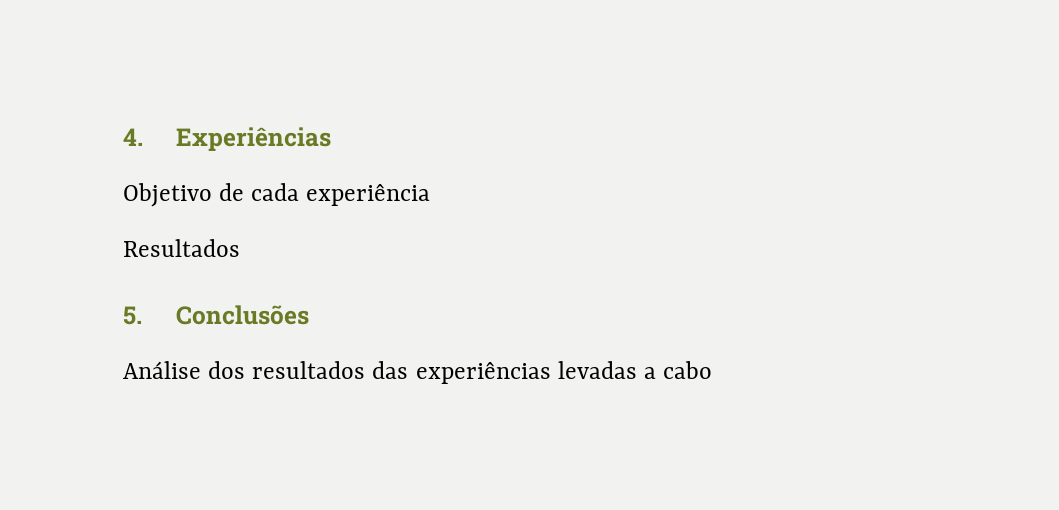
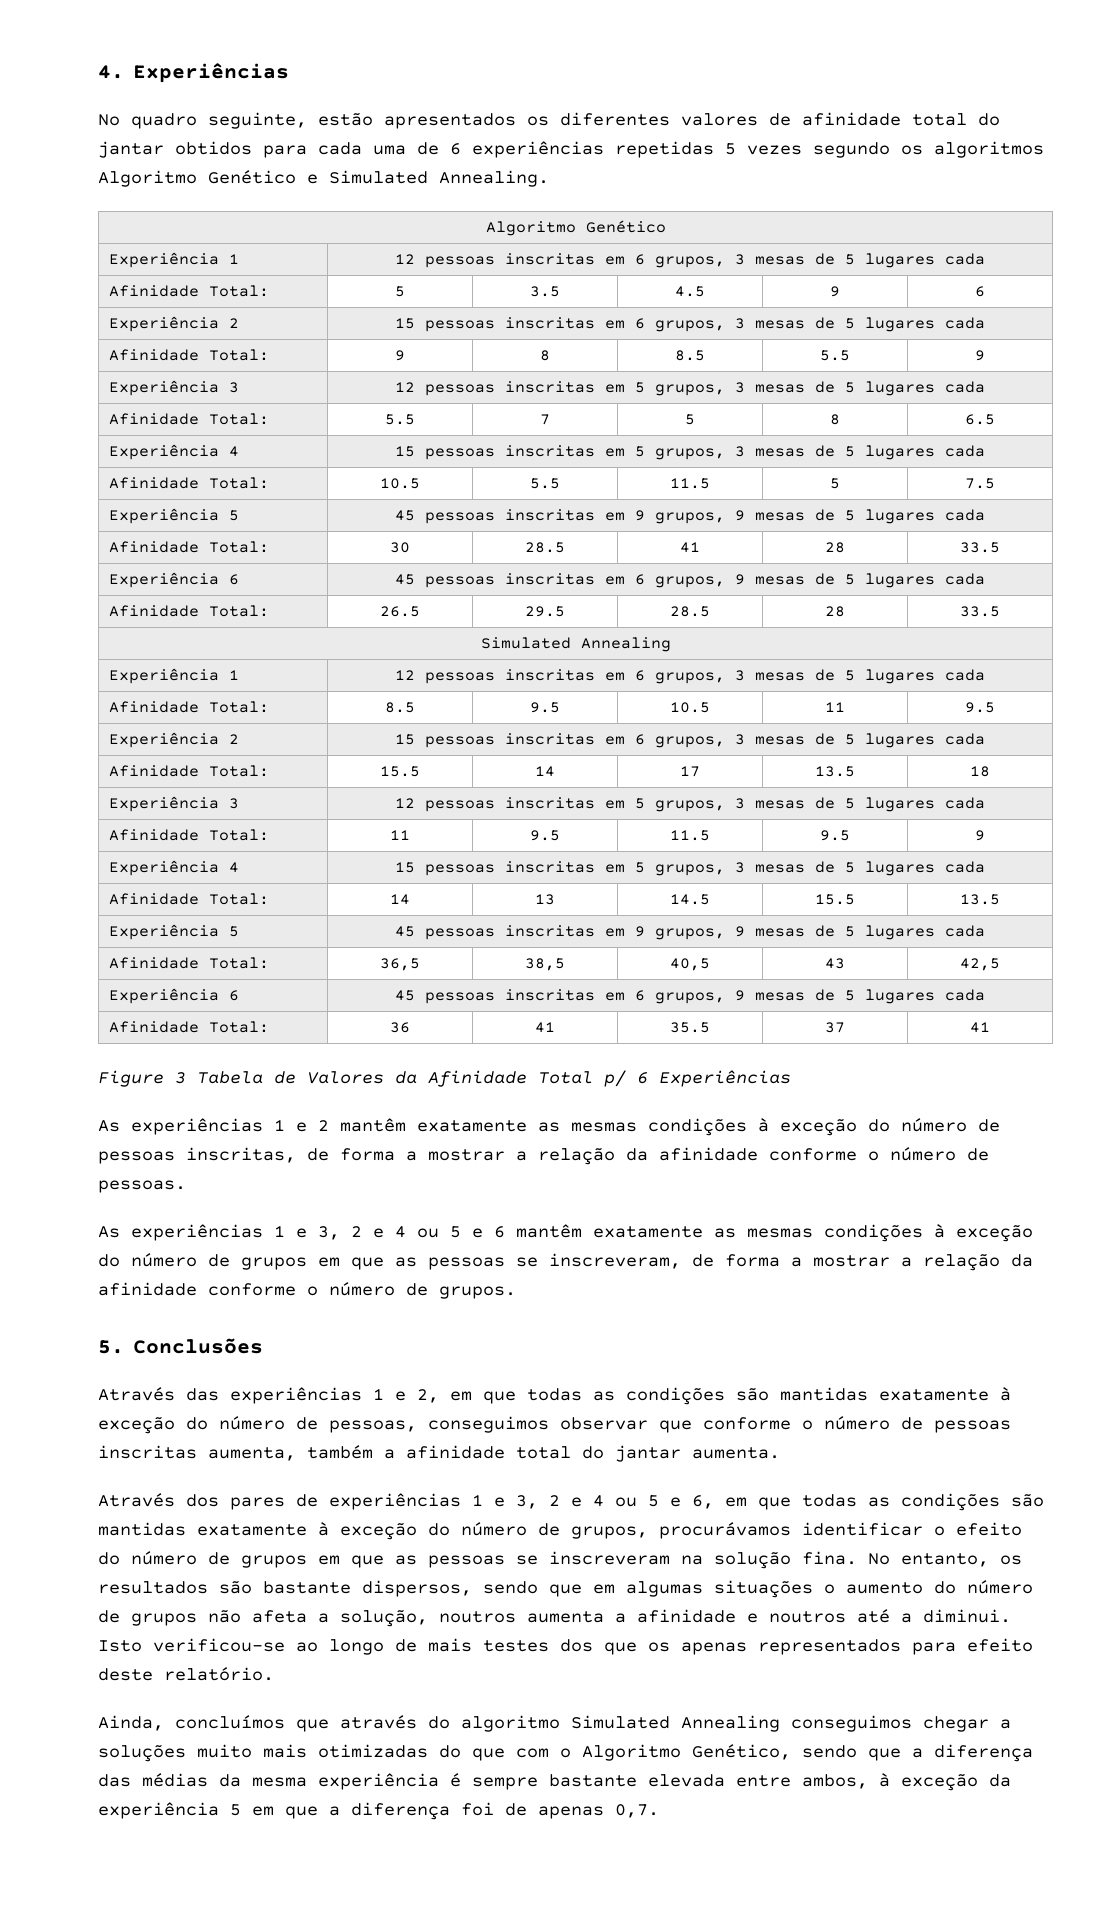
- Objetivo de cada experiência
- Resultados
+ No quadro seguinte, estão apresentados os diferentes valores de afinidade total do jantar obtidos para cada uma de 6 experiências repetidas 5 vezes segundo os algoritmos Algoritmo Genético e Simulated Annealing.
+ Algoritmo Genético
+ Experiência 1 | 12 pessoas inscritas em 6 grupos, 3 mesas de 5 lugares cada
+ Afinidade Total: | 5 | 3.5 | 4.5 | 9 | 6
+ Experiência 2 | 15 pessoas inscritas em 6 grupos, 3 mesas de 5 lugares cada
+ Afinidade Total: | 9 | 8 | 8.5 | 5.5 | 9
+ Experiência 3 | 12 pessoas inscritas em 5 grupos, 3 mesas de 5 lugares cada
+ Afinidade Total: | 5.5 | 7 | 5 | 8 | 6.5
+ Experiência 4 | 15 pessoas inscritas em 5 grupos, 3 mesas de 5 lugares cada
+ Afinidade Total: | 10.5 | 5.5 | 11.5 | 5 | 7.5
+ Experiência 5 | 45 pessoas inscritas em 9 grupos, 9 mesas de 5 lugares cada
+ Afinidade Total: | 30 | 28.5 | 41 | 28 | 33.5
+ Experiência 6 | 45 pessoas inscritas em 6 grupos, 9 mesas de 5 lugares cada
+ Afinidade Total: | 26.5 | 29.5 | 28.5 | 28 | 33.5
+ Simulated Annealing
+ Experiência 1 | 12 pessoas inscritas em 6 grupos, 3 mesas de 5 lugares cada
+ Afinidade Total: | 8.5 | 9.5 | 10.5 | 11 | 9.5
+ Experiência 2 | 15 pessoas inscritas em 6 grupos, 3 mesas de 5 lugares cada
+ Afinidade Total: | 15.5 | 14 | 17 | 13.5 | 18
+ Experiência 3 | 12 pessoas inscritas em 5 grupos, 3 mesas de 5 lugares cada
+ Afinidade Total: | 11 | 9.5 | 11.5 | 9.5 | 9
+ Experiência 4 | 15 pessoas inscritas em 5 grupos, 3 mesas de 5 lugares cada
+ Afinidade Total: | 14 | 13 | 14.5 | 15.5 | 13.5
+ Experiência 5 | 45 pessoas inscritas em 9 grupos, 9 mesas de 5 lugares cada
+ Afinidade Total: | 36,5 | 38,5 | 40,5 | 43 | 42,5
+ Experiência 6 | 45 pessoas inscritas em 6 grupos, 9 mesas de 5 lugares cada
+ Afinidade Total: | 36 | 41 | 35.5 | 37 | 41
+ Figure 3 Tabela de Valores da Afinidade Total p/ 6 Experiências
+ As experiências 1 e 2 mantêm exatamente as mesmas condições à exceção do número de pessoas inscritas, de forma a mostrar a relação da afinidade conforme o número de pessoas.
+ As experiências 1 e 3, 2 e 4 ou 5 e 6 mantêm exatamente as mesmas condições à exceção do número de grupos em que as pessoas se inscreveram, de forma a mostrar a relação da afinidade conforme o número de grupos.
  5. Conclusões
- Análise dos resultados das experiências levadas a cabo
+ Através das experiências 1 e 2, em que todas as condições são mantidas exatamente à exceção do número de pessoas, conseguimos observar que conforme o número de pessoas inscritas aumenta, também a afinidade total do jantar aumenta.
+ Através dos pares de experiências 1 e 3, 2 e 4 ou 5 e 6, em que todas as condições são mantidas exatamente à exceção do número de grupos, procurávamos identificar o efeito do número de grupos em que as pessoas se inscreveram na solução fina. No entanto, os resultados são bastante dispersos, sendo que em algumas situações o aumento do número de grupos não afeta a solução, noutros aumenta a afinidade e noutros até a diminui. Isto verificou-se ao longo de mais testes dos que os apenas representados para efeito deste relatório.
+ Ainda, concluímos que através do algoritmo Simulated Annealing conseguimos chegar a soluções muito mais otimizadas do que com o Algoritmo Genético, sendo que a diferença das médias da mesma experiência é sempre bastante elevada entre ambos, à exceção da experiência 5 em que a diferença foi de apenas 0,7.

